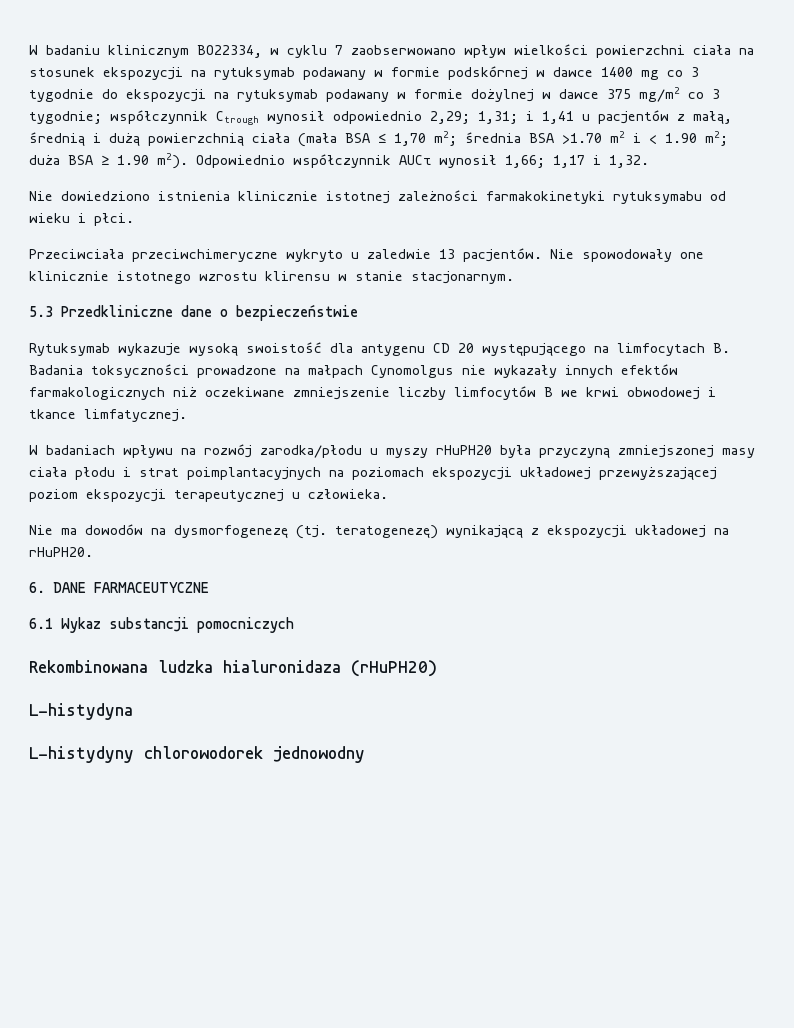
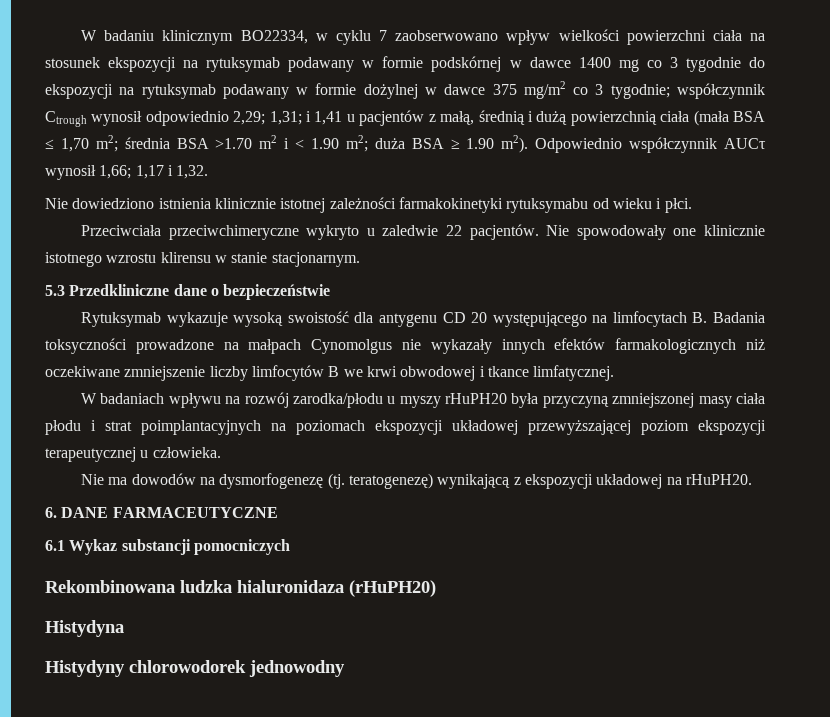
- Przeciwciała przeciwchimeryczne wykryto u zaledwie 13 pacjentów.
+ Przeciwciała przeciwchimeryczne wykryto u zaledwie 22 pacjentów.
- L-histydyna
- L-histydyny chlorowodorek jednowodny
+ Histydyna
+ Histydyny chlorowodorek jednowodny

